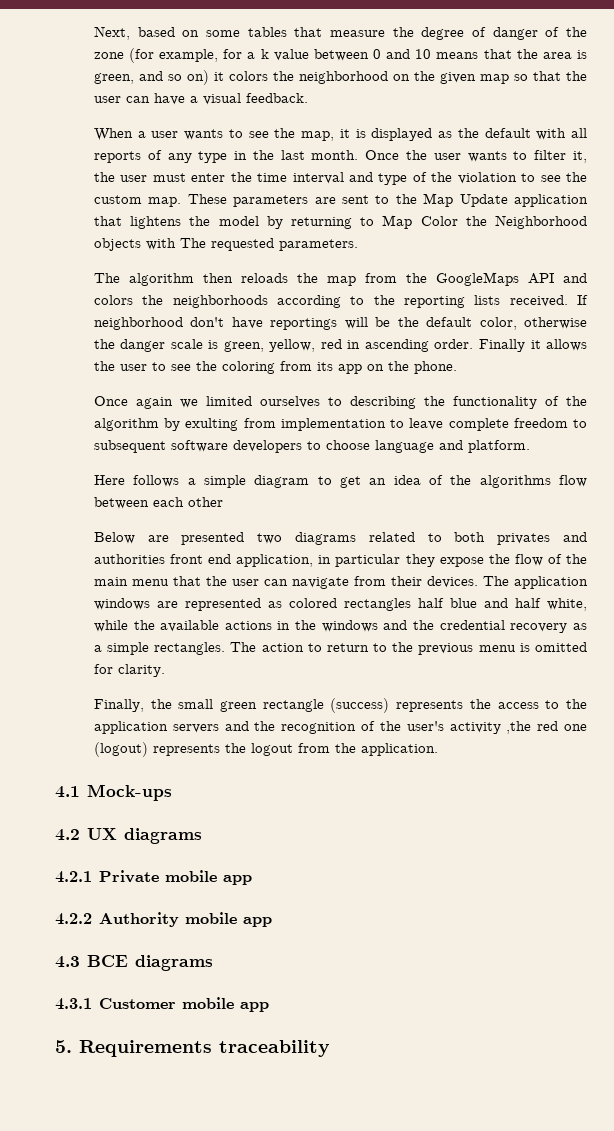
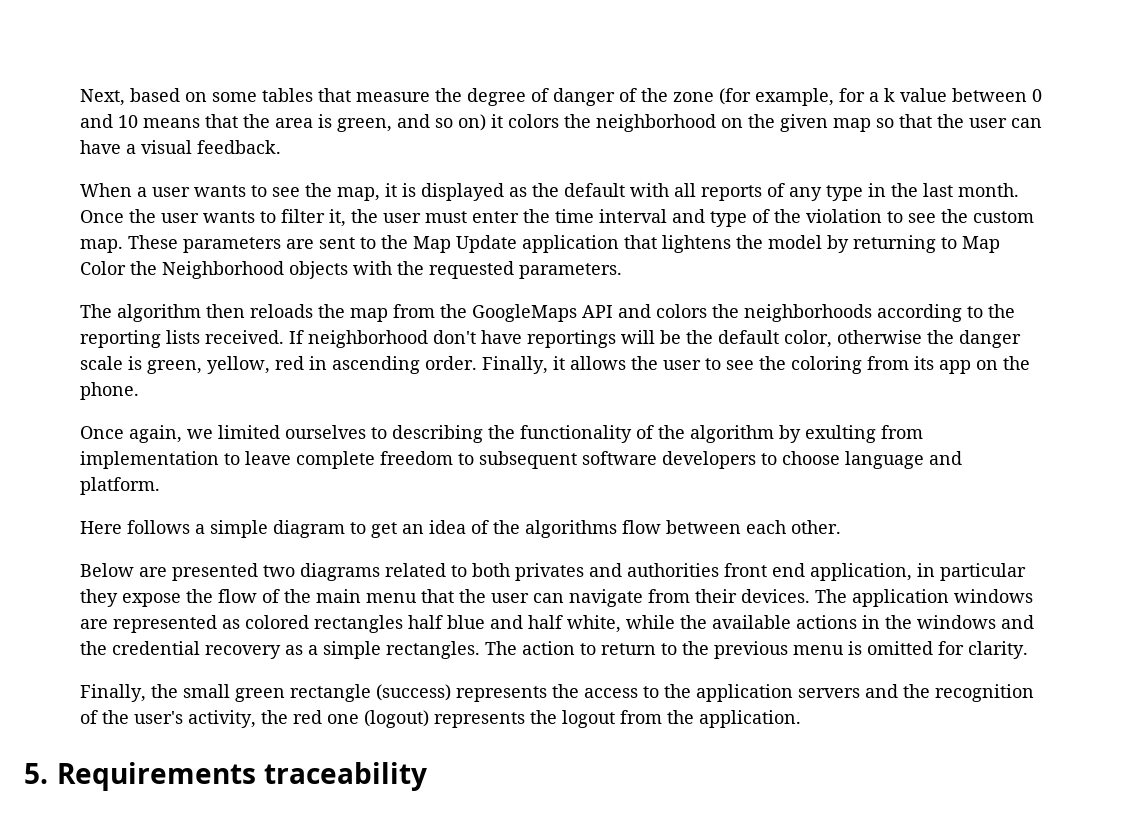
- These parameters are sent to the Map Update application that lightens the model by returning to Map Color the Neighborhood objects with The requested parameters.
+ These parameters are sent to the Map Update application that lightens the model by returning to Map Color the Neighborhood objects with the requested parameters.
- Finally it allows the user to see the coloring from its app on the phone.
+ Finally, it allows the user to see the coloring from its app on the phone.
- Once again we limited ourselves to describing the functionality of the algorithm by exulting from implementation to leave complete freedom to subsequent software developers to choose language and platform.
+ Once again, we limited ourselves to describing the functionality of the algorithm by exulting from implementation to leave complete freedom to subsequent software developers to choose language and platform.
- Here follows a simple diagram to get an idea of the algorithms flow between each other
+ Here follows a simple diagram to get an idea of the algorithms flow between each other.
- Finally, the small green rectangle (success) represents the access to the application servers and the recognition of the user's activity ,the red one (logout) represents the logout from the application.
+ Finally, the small green rectangle (success) represents the access to the application servers and the recognition of the user's activity, the red one (logout) represents the logout from the application.
- 4.1 Mock-ups
- 4.2 UX diagrams
- 4.2.1 Private mobile app
- 4.2.2 Authority mobile app
- 4.3 BCE diagrams
- 4.3.1 Customer mobile app

